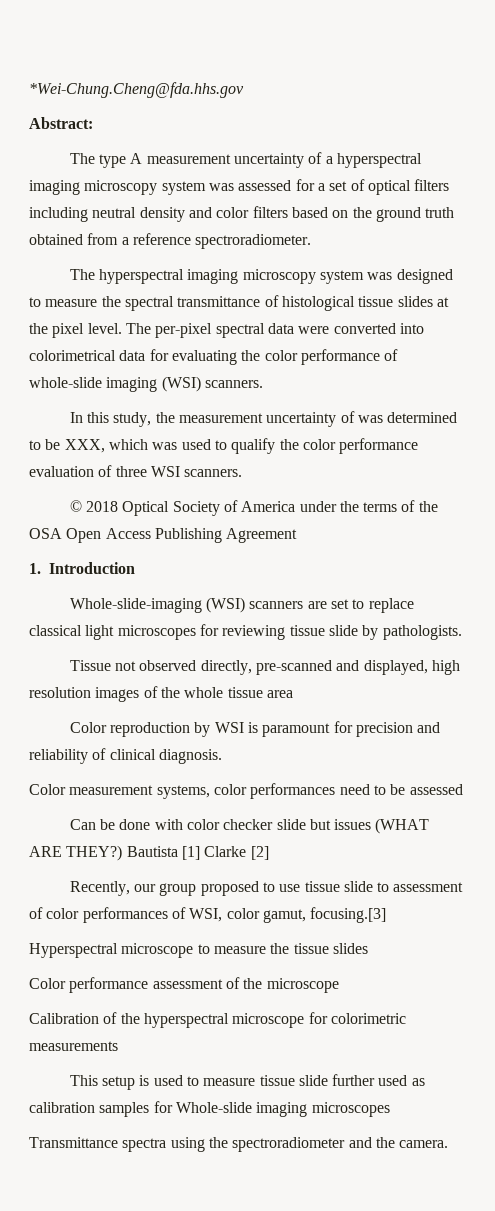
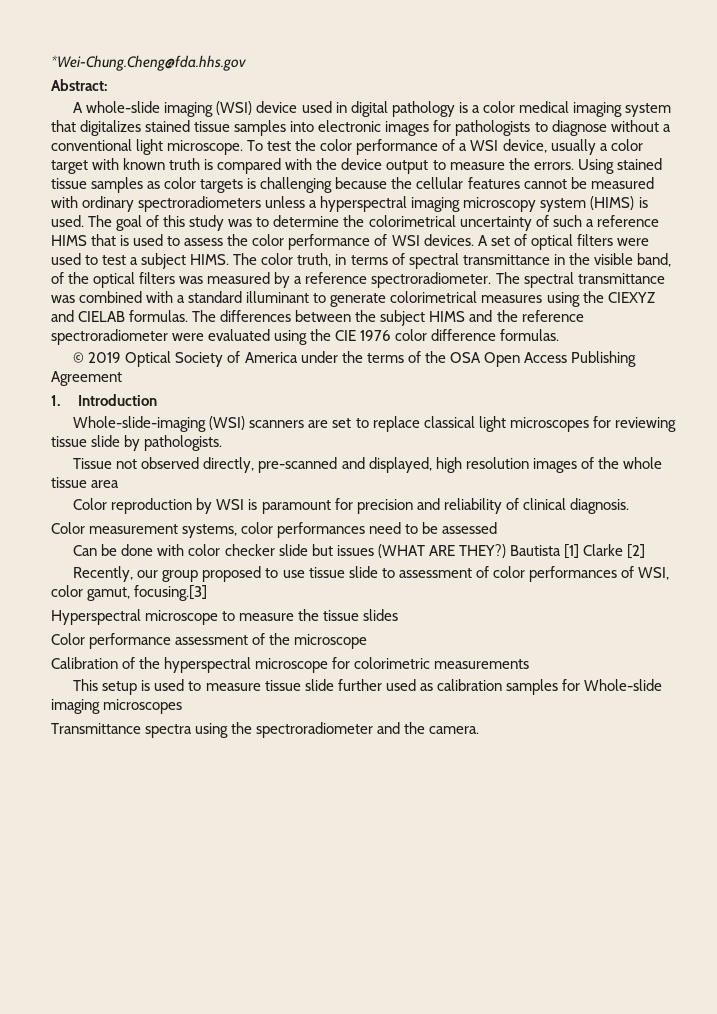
- The type A measurement uncertainty of a hyperspectral imaging microscopy system was assessed for a set of optical filters including neutral density and color filters based on the ground truth obtained from a reference spectroradiometer.
- The hyperspectral imaging microscopy system was designed to measure the spectral transmittance of histological tissue slides at the pixel level. The per-pixel spectral data were converted into colorimetrical data for evaluating the color performance of whole-slide imaging (WSI) scanners.
- In this study, the measurement uncertainty of was determined to be XXX, which was used to qualify the color performance evaluation of three WSI scanners.
+ A whole-slide imaging (WSI) device used in digital pathology is a color medical imaging system that digitalizes stained tissue samples into electronic images for pathologists to diagnose without a conventional light microscope. To test the color performance of a WSI device, usually a color target with known truth is compared with the device output to measure the errors. Using stained tissue samples as color targets is challenging because the cellular features cannot be measured with ordinary spectroradiometers unless a hyperspectral imaging microscopy system (HIMS) is used. The goal of this study was to determine the colorimetrical uncertainty of such a reference HIMS that is used to assess the color performance of WSI devices. A set of optical filters were used to test a subject HIMS. The color truth, in terms of spectral transmittance in the visible band, of the optical filters was measured by a reference spectroradiometer. The spectral transmittance was combined with a standard illuminant to generate colorimetrical measures using the CIEXYZ and CIELAB formulas. The differences between the subject HIMS and the reference spectroradiometer were evaluated using the CIE 1976 color difference formulas.
- © 2018 Optical Society of America under the terms of the OSA Open Access Publishing Agreement
+ © 2019 Optical Society of America under the terms of the OSA Open Access Publishing Agreement

